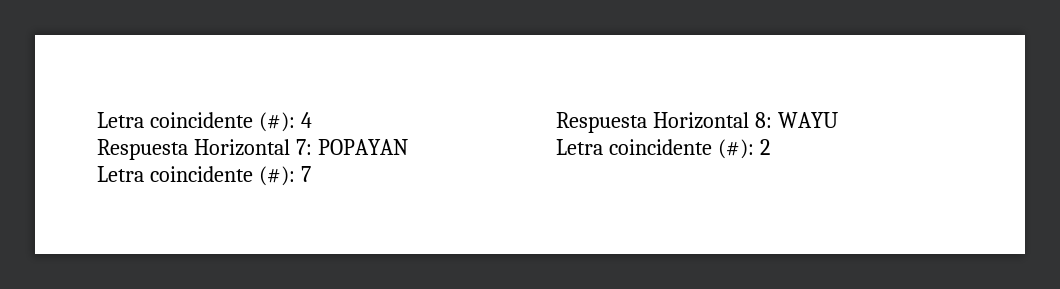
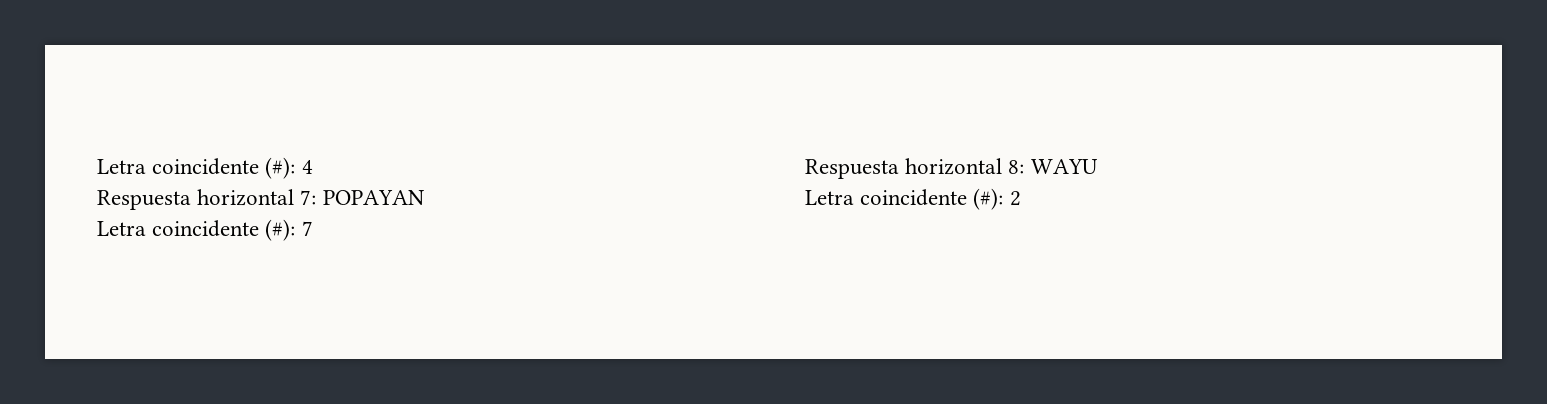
- Respuesta Horizontal 7: POPAYAN
+ Respuesta horizontal 7: POPAYAN
- Respuesta Horizontal 8: WAYU
+ Respuesta horizontal 8: WAYU

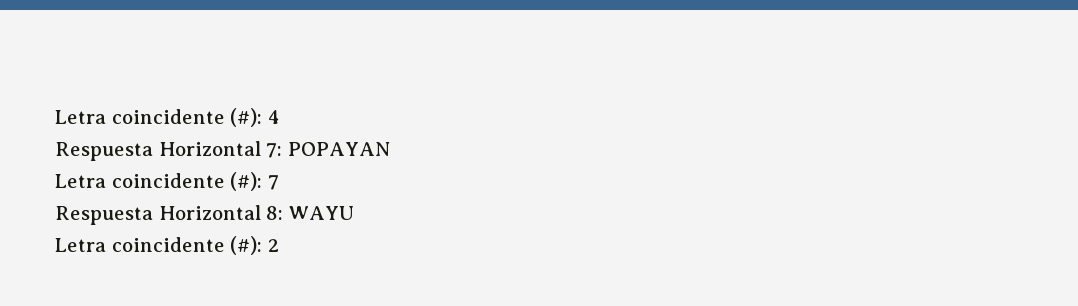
- Respuesta horizontal 7: POPAYAN
+ Respuesta Horizontal 7: POPAYAN
- Respuesta horizontal 8: WAYU
+ Respuesta Horizontal 8: WAYU

